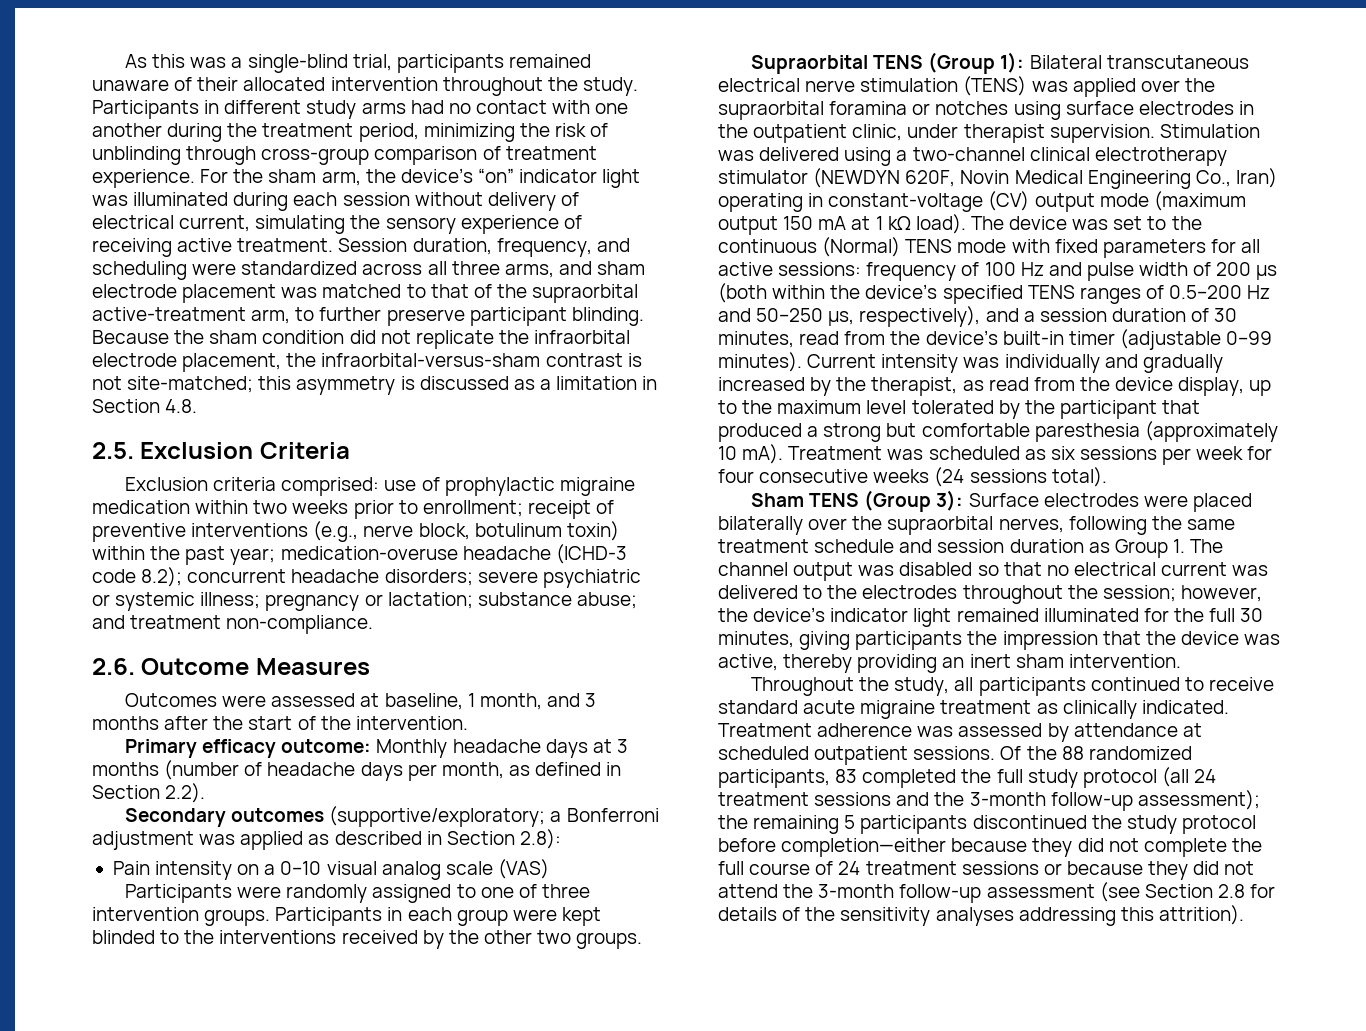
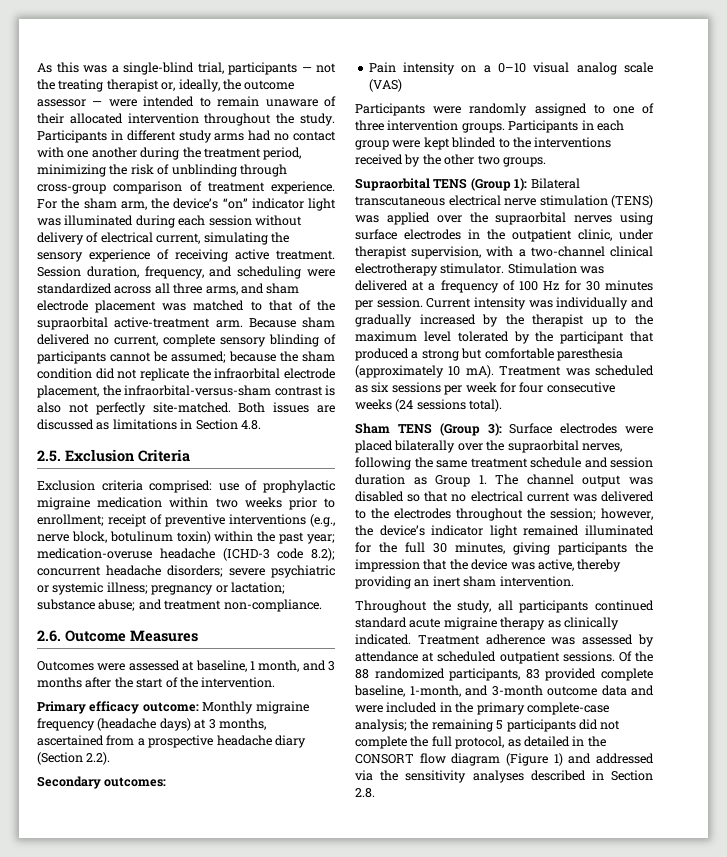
- As this was a single-blind trial, participants remained unaware of their allocated intervention throughout the study.
+ As this was a single-blind trial, participants — not the treating therapist or, ideally, the outcome assessor — were intended to remain unaware of their allocated intervention throughout the study.
- Session duration, frequency, and scheduling were standardized across all three arms, and sham electrode placement was matched to that of the supraorbital active-treatment arm, to further preserve participant blinding. Because the sham condition did not replicate the infraorbital electrode placement, the infraorbital-versus-sham contrast is not site-matched; this asymmetry is discussed as a limitation in Section 4.8.
+ Session duration, frequency, and scheduling were standardized across all three arms, and sham electrode placement was matched to that of the supraorbital active-treatment arm. Because sham delivered no current, complete sensory blinding of participants cannot be assumed; because the sham condition did not replicate the infraorbital electrode placement, the infraorbital-versus-sham contrast is also not perfectly site-matched. Both issues are discussed as limitations in Section 4.8.
- Primary efficacy outcome: Monthly headache days at 3 months (number of headache days per month, as defined in Section 2.2).
- Secondary outcomes (supportive/exploratory; a Bonferroni adjustment was applied as described in Section 2.8):
+ Primary efficacy outcome: Monthly migraine frequency (headache days) at 3 months, ascertained from a prospective headache diary (Section 2.2).
+ Secondary outcomes:
- Supraorbital TENS (Group 1): Bilateral transcutaneous electrical nerve stimulation (TENS) was applied over the supraorbital foramina or notches using surface electrodes in the outpatient clinic, under therapist supervision. Stimulation was delivered using a two-channel clinical electrotherapy stimulator (NEWDYN 620F, Novin Medical Engineering Co., Iran) operating in constant-voltage (CV) output mode (maximum output 150 mA at 1 kΩ load). The device was set to the continuous (Normal) TENS mode with fixed parameters for all active sessions: frequency of 100 Hz and pulse width of 200 µs (both within the device’s specified TENS ranges of 0.5–200 Hz and 50–250 µs, respectively), and a session duration of 30 minutes, read from the device’s built-in timer (adjustable 0–99 minutes).
+ Supraorbital TENS (Group 1): Bilateral transcutaneous electrical nerve stimulation (TENS) was applied over the supraorbital nerves using surface electrodes in the outpatient clinic, under therapist supervision, with a two-channel clinical electrotherapy stimulator. Stimulation was delivered at a frequency of 100 Hz for 30 minutes per session.
- Current intensity was individually and gradually increased by the therapist, as read from the device display, up to the maximum level tolerated by the participant that produced a strong but comfortable paresthesia (approximately 10 mA).
+ Current intensity was individually and gradually increased by the therapist up to the maximum level tolerated by the participant that produced a strong but comfortable paresthesia (approximately 10 mA).
- Throughout the study, all participants continued to receive standard acute migraine treatment as clinically indicated.
+ Throughout the study, all participants continued standard acute migraine therapy as clinically indicated.
- Of the 88 randomized participants, 83 completed the full study protocol (all 24 treatment sessions and the 3-month follow-up assessment); the remaining 5 participants discontinued the study protocol before completion—either because they did not complete the full course of 24 treatment sessions or because they did not attend the 3-month follow-up assessment (see Section 2.8 for details of the sensitivity analyses addressing this attrition).
+ Of the 88 randomized participants, 83 provided complete baseline, 1-month, and 3-month outcome data and were included in the primary complete-case analysis; the remaining 5 participants did not complete the full protocol, as detailed in the CONSORT flow diagram (Figure 1) and addressed via the sensitivity analyses described in Section 2.8.

